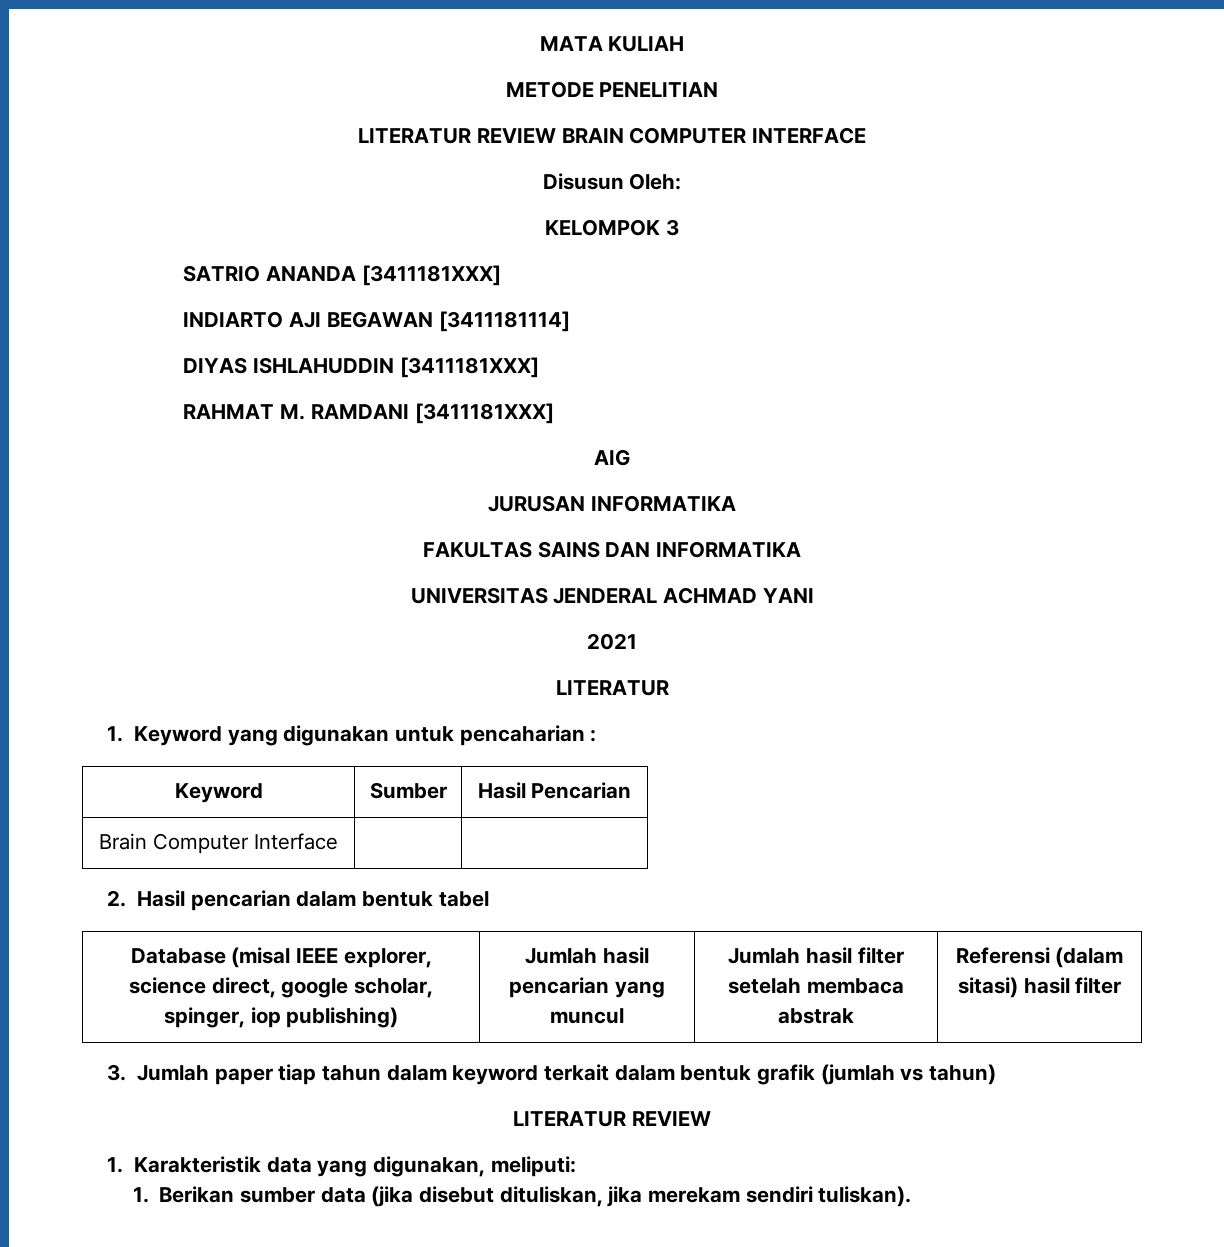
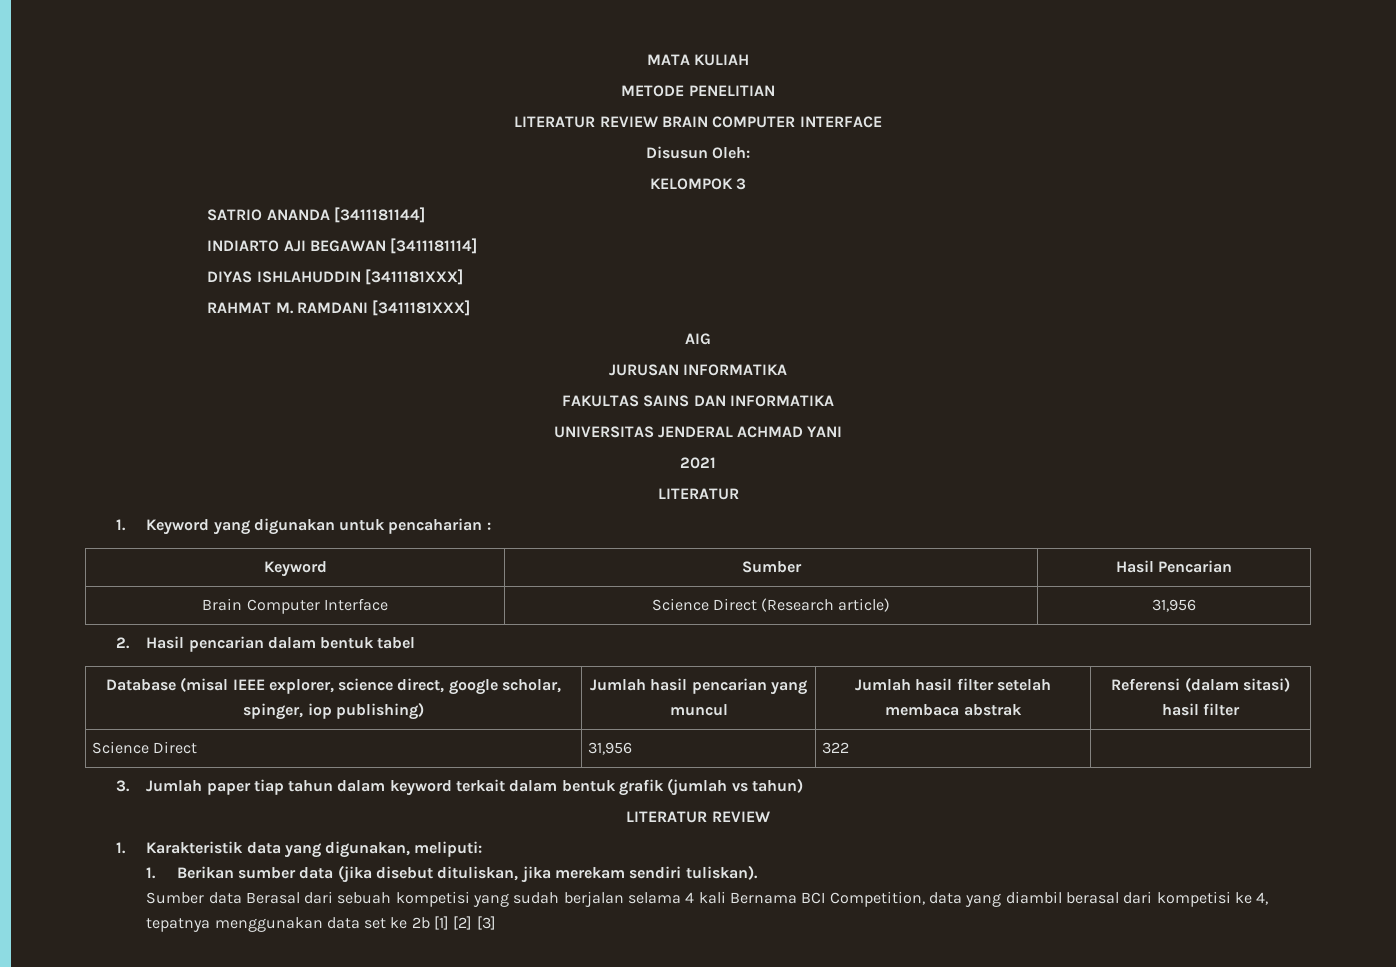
- SATRIO ANANDA [3411181XXX]
+ SATRIO ANANDA [3411181144]
- Brain Computer Interface | |
+ Brain Computer Interface | Science Direct (Research article) | 31,956
+ Science Direct | 31,956 | 322 |
+ Sumber data Berasal dari sebuah kompetisi yang sudah berjalan selama 4 kali Bernama BCI Competition, data yang diambil berasal dari kompetisi ke 4, tepatnya menggunakan data set ke 2b [1] [2] [3]

